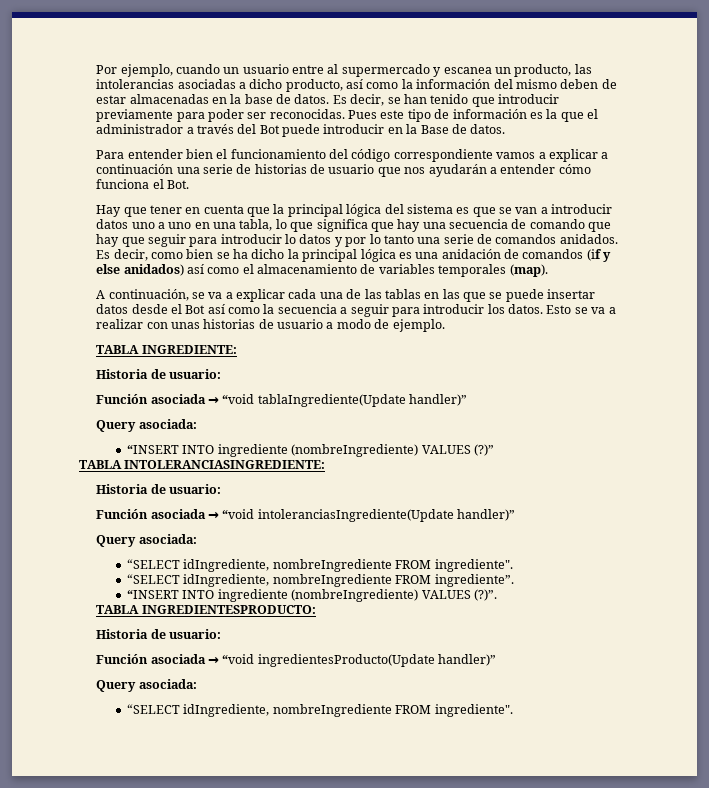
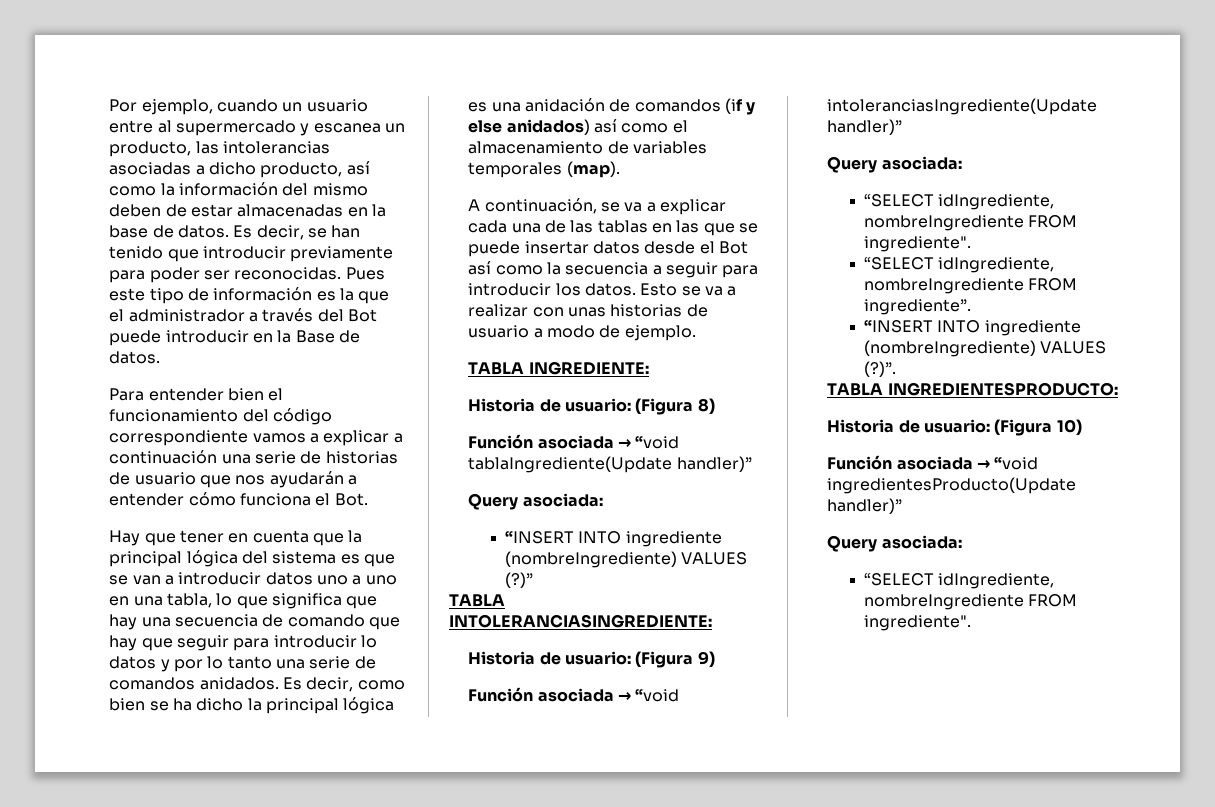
  TABLA INGREDIENTE:
- Historia de usuario:
+ Historia de usuario: (Figura 8)
  TABLA INTOLERANCIASINGREDIENTE:
- Historia de usuario:
+ Historia de usuario: (Figura 9)
  TABLA INGREDIENTESPRODUCTO:
- Historia de usuario:
+ Historia de usuario: (Figura 10)

